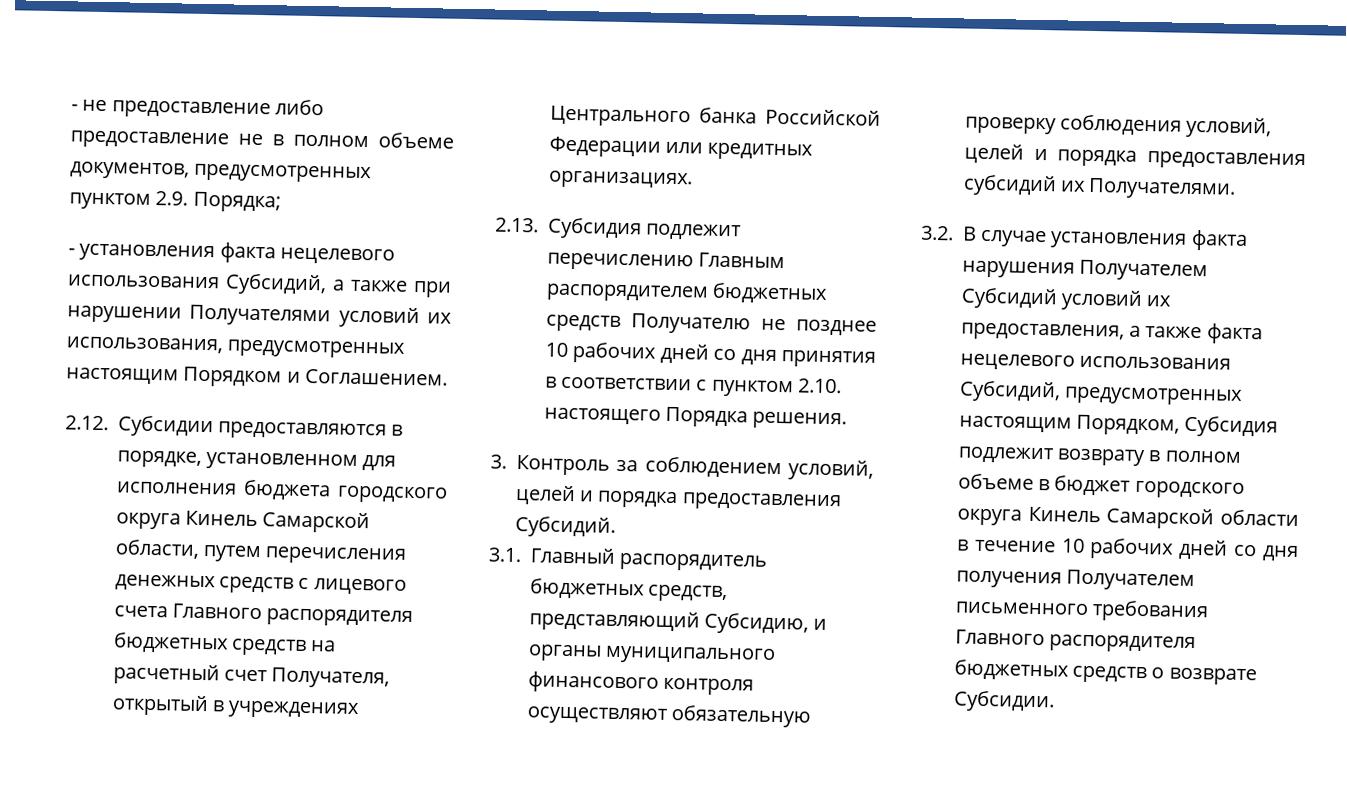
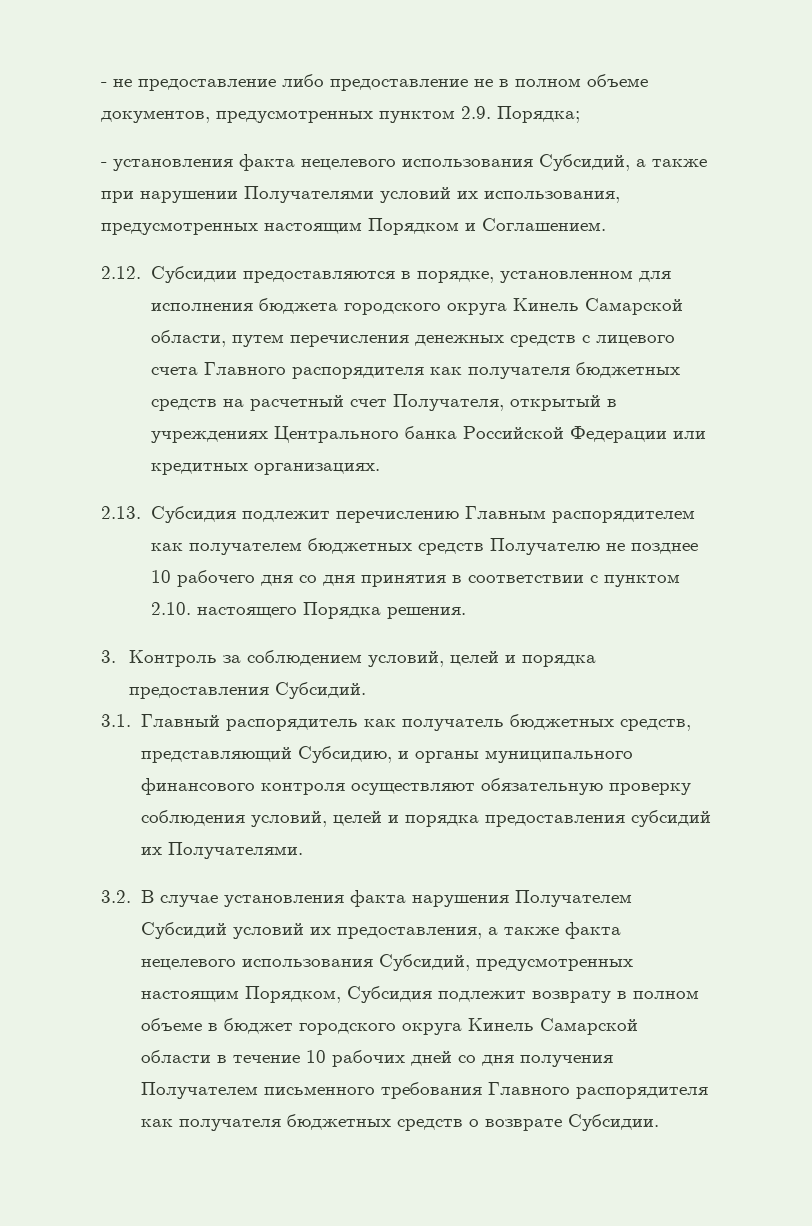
- 2.12. Субсидии предоставляются в порядке, установленном для исполнения бюджета городского округа Кинель Самарской области, путем перечисления денежных средств с лицевого счета Главного распорядителя бюджетных средств на расчетный счет Получателя, открытый в учреждениях Центрального банка Российской Федерации или кредитных организациях.
+ 2.12. Субсидии предоставляются в порядке, установленном для исполнения бюджета городского округа Кинель Самарской области, путем перечисления денежных средств с лицевого счета Главного распорядителя как получателя бюджетных средств на расчетный счет Получателя, открытый в учреждениях Центрального банка Российской Федерации или кредитных организациях.
- 2.13. Субсидия подлежит перечислению Главным распорядителем бюджетных средств Получателю не позднее 10 рабочих дней со дня принятия в соответствии с пунктом 2.10. настоящего Порядка решения.
+ 2.13. Субсидия подлежит перечислению Главным распорядителем как получателем бюджетных средств Получателю не позднее 10 рабочего дня со дня принятия в соответствии с пунктом 2.10. настоящего Порядка решения.
- 3.1. Главный распорядитель бюджетных средств, представляющий Субсидию, и органы муниципального финансового контроля осуществляют обязательную проверку соблюдения условий, целей и порядка предоставления субсидий их Получателями.
+ 3.1. Главный распорядитель как получатель бюджетных средств, представляющий Субсидию, и органы муниципального финансового контроля осуществляют обязательную проверку соблюдения условий, целей и порядка предоставления субсидий их Получателями.
- 3.2. В случае установления факта нарушения Получателем Субсидий условий их предоставления, а также факта нецелевого использования Субсидий, предусмотренных настоящим Порядком, Субсидия подлежит возврату в полном объеме в бюджет городского округа Кинель Самарской области в течение 10 рабочих дней со дня получения Получателем письменного требования Главного распорядителя бюджетных средств о возврате Субсидии.
+ 3.2. В случае установления факта нарушения Получателем Субсидий условий их предоставления, а также факта нецелевого использования Субсидий, предусмотренных настоящим Порядком, Субсидия подлежит возврату в полном объеме в бюджет городского округа Кинель Самарской области в течение 10 рабочих дней со дня получения Получателем письменного требования Главного распорядителя как получателя бюджетных средств о возврате Субсидии.

